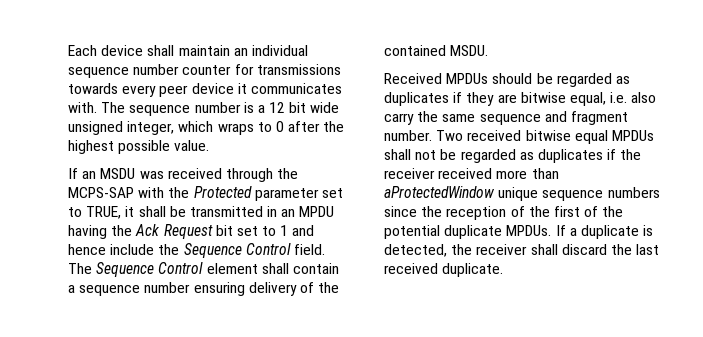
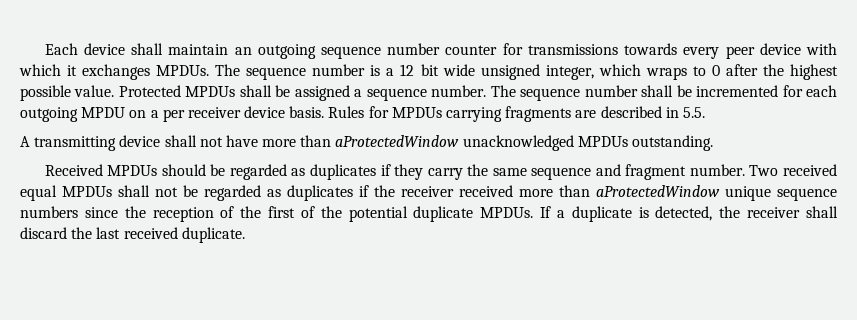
- Each device shall maintain an individual sequence number counter for transmissions towards every peer device it communicates with.
+ Each device shall maintain an outgoing sequence number counter for transmissions towards every peer device with which it exchanges MPDUs.
- The sequence number is a 12 bit wide unsigned integer, which wraps to 0 after the highest possible value.
- If an MSDU was received through the MCPS-SAP with the Protected parameter set to TRUE, it shall be transmitted in an MPDU having the Ack Request bit set to 1 and hence include the Sequence Control field. The Sequence Control element shall contain a sequence number ensuring delivery of the contained MSDU.
+ The sequence number is a 12 bit wide unsigned integer, which wraps to 0 after the highest possible value. Protected MPDUs shall be assigned a sequence number. The sequence number shall be incremented for each outgoing MPDU on a per receiver device basis. Rules for MPDUs carrying fragments are described in 5.5.
+ A transmitting device shall not have more than aProtectedWindow unacknowledged MPDUs outstanding.
- Received MPDUs should be regarded as duplicates if they are bitwise equal, i.e. also carry the same sequence and fragment number.
+ Received MPDUs should be regarded as duplicates if they carry the same sequence and fragment number.
- Two received bitwise equal MPDUs shall not be regarded as duplicates if the receiver received more than aProtectedWindow unique sequence numbers since the reception of the first of the potential duplicate MPDUs.
+ Two received equal MPDUs shall not be regarded as duplicates if the receiver received more than aProtectedWindow unique sequence numbers since the reception of the first of the potential duplicate MPDUs.

